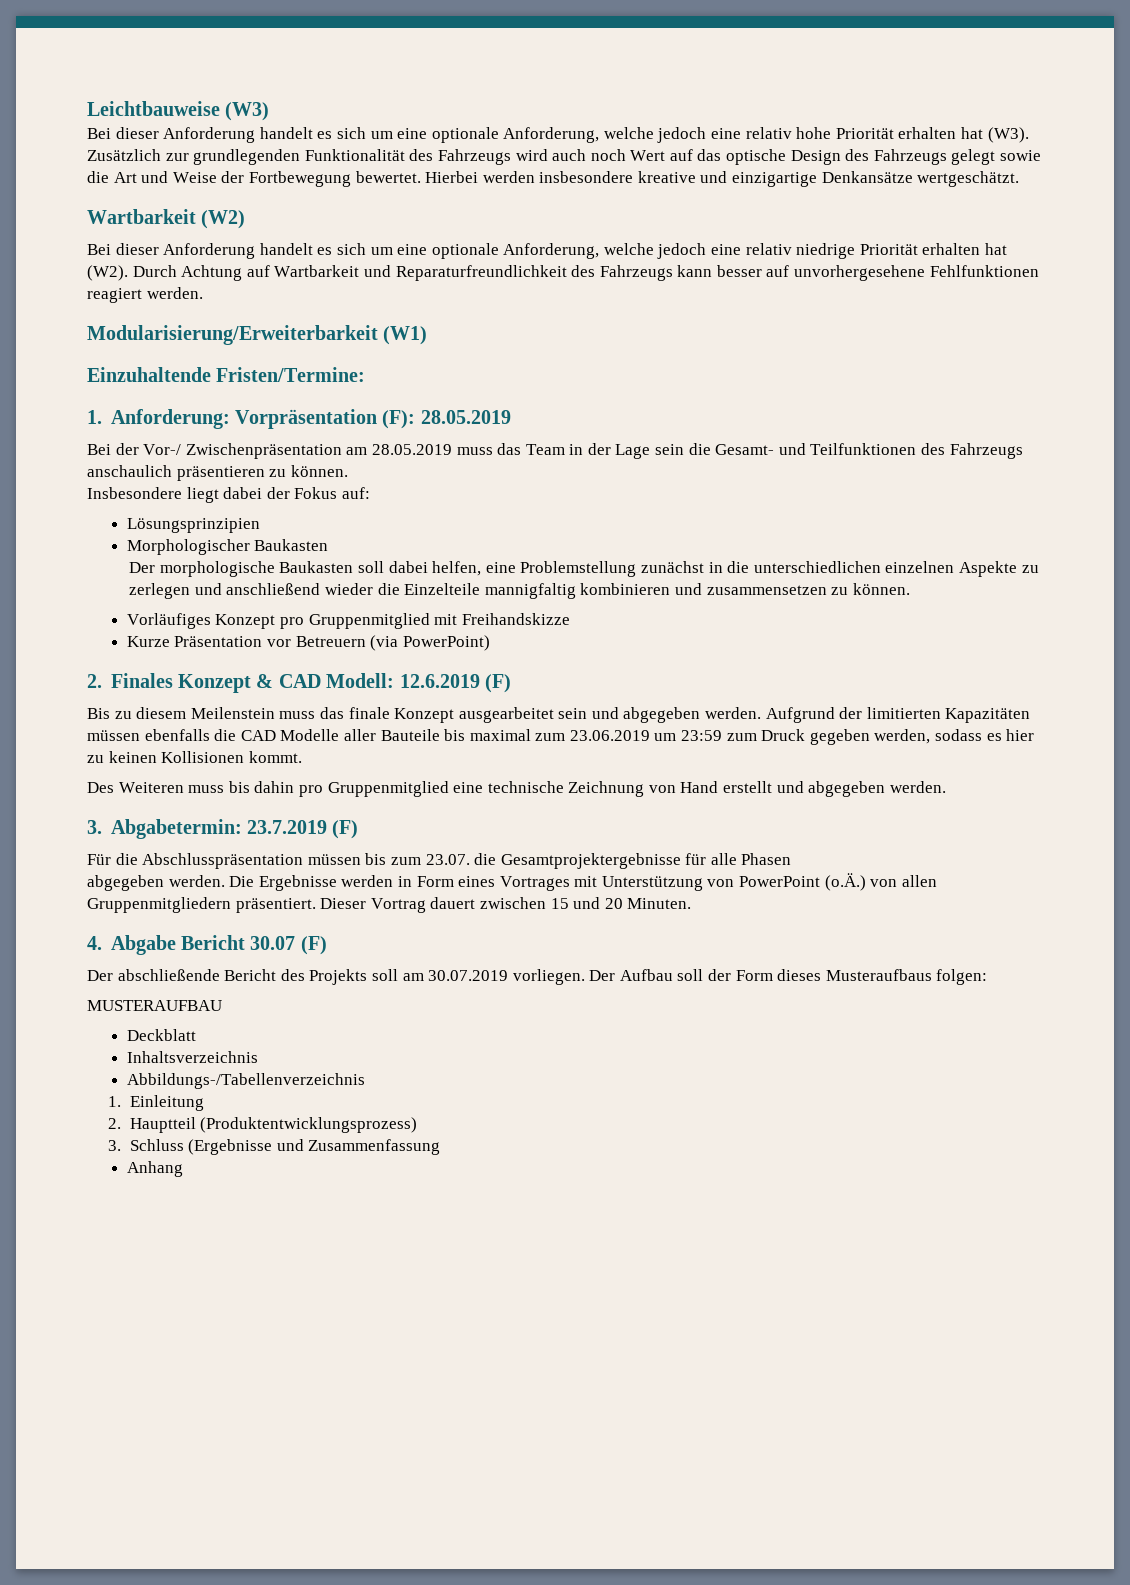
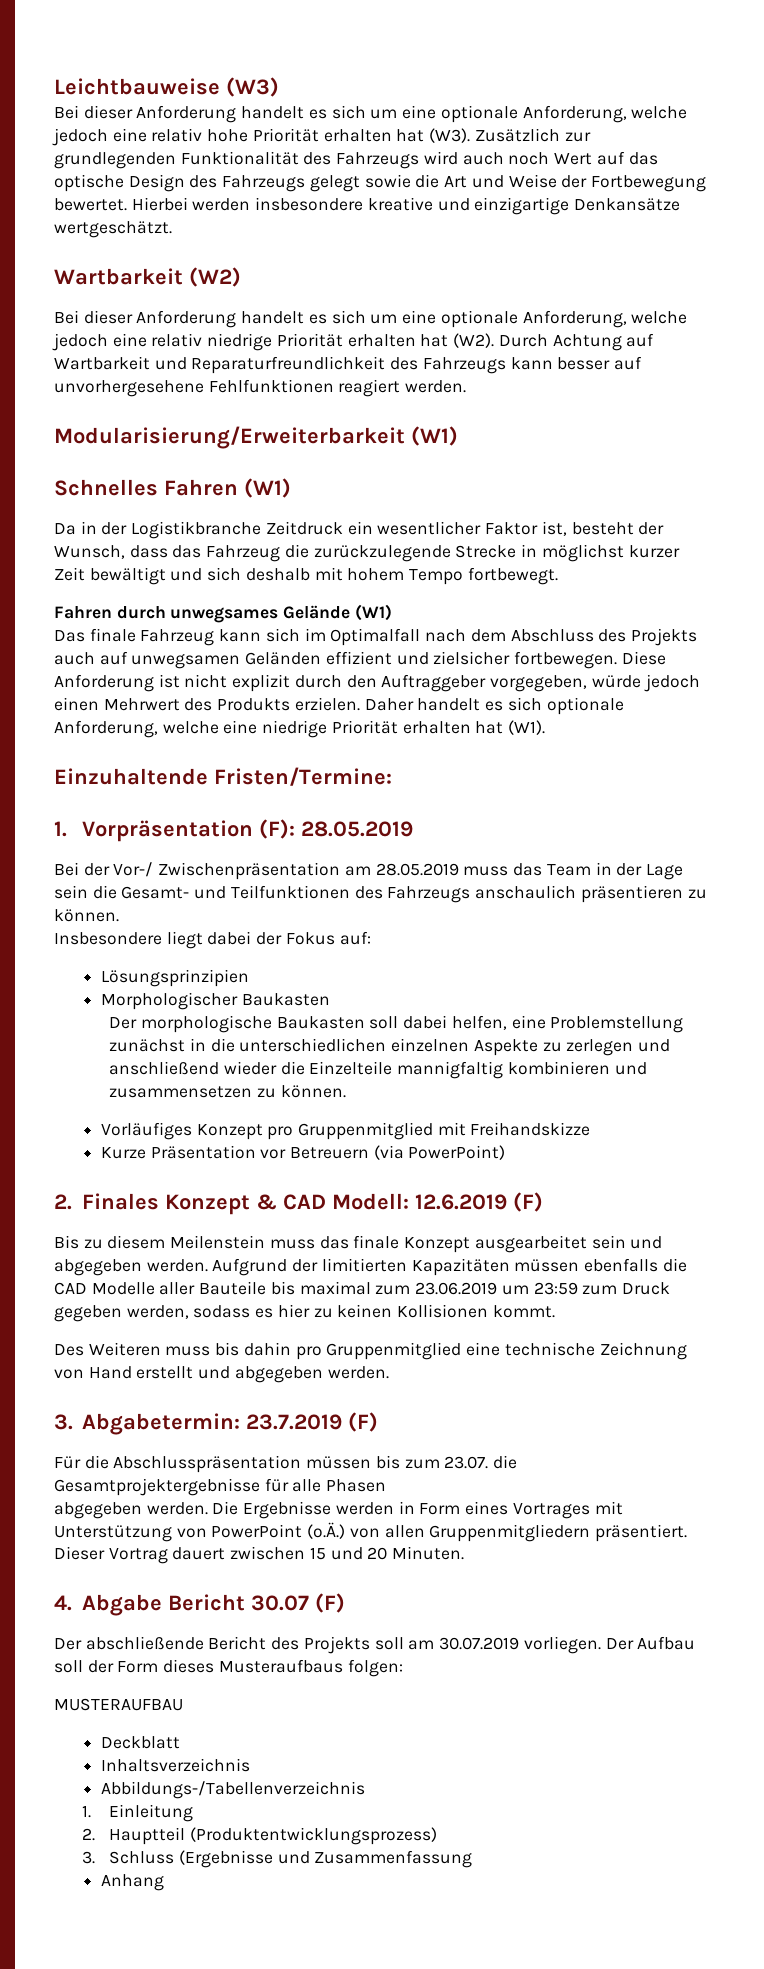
+ Schnelles Fahren (W1)
+ Da in der Logistikbranche Zeitdruck ein wesentlicher Faktor ist, besteht der Wunsch, dass das Fahrzeug die zurückzulegende Strecke in möglichst kurzer Zeit bewältigt und sich deshalb mit hohem Tempo fortbewegt.
+ Fahren durch unwegsames Gelände (W1)
+ Das finale Fahrzeug kann sich im Optimalfall nach dem Abschluss des Projekts auch auf unwegsamen Geländen effizient und zielsicher fortbewegen. Diese Anforderung ist nicht explizit durch den Auftraggeber vorgegeben, würde jedoch einen Mehrwert des Produkts erzielen. Daher handelt es sich optionale Anforderung, welche eine niedrige Priorität erhalten hat (W1).
- 1. Anforderung: Vorpräsentation (F): 28.05.2019
+ 1. Vorpräsentation (F): 28.05.2019

